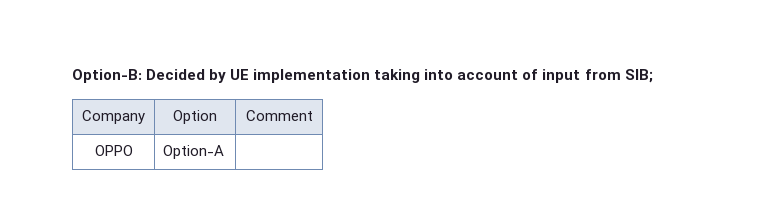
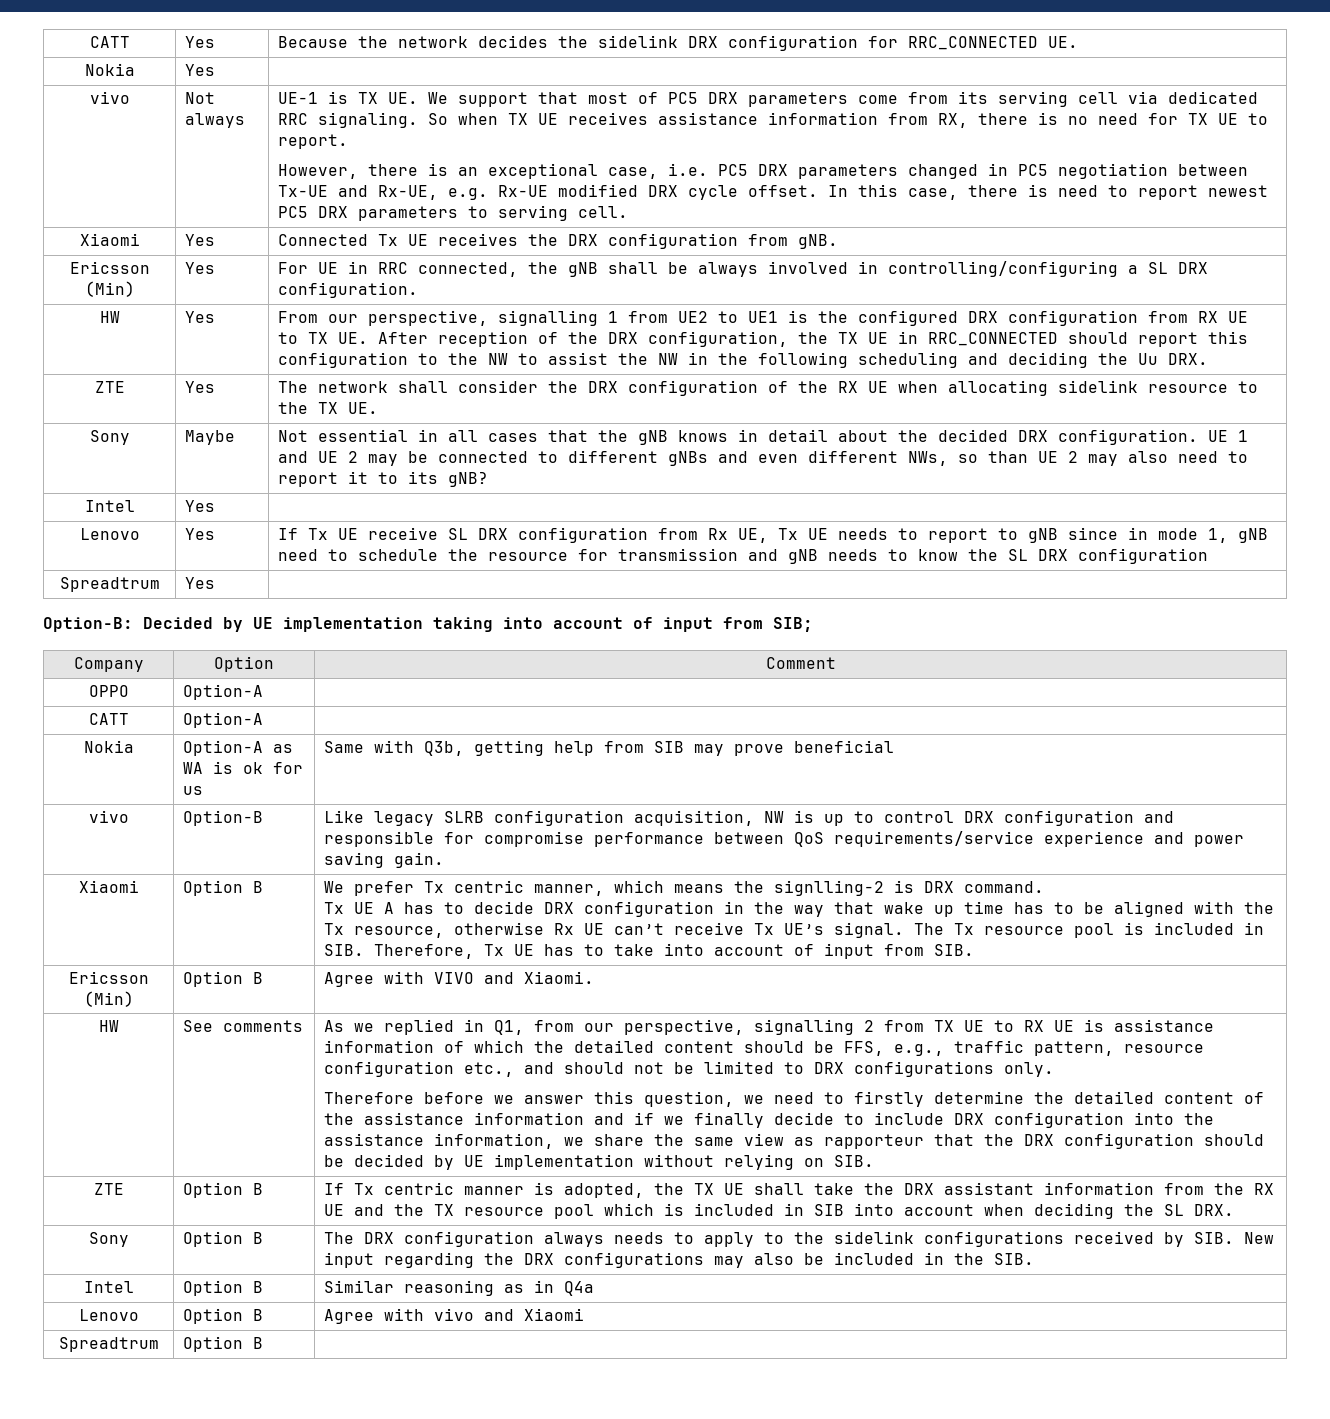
+ CATT | Yes | Because the network decides the sidelink DRX configuration for RRC_CONNECTED UE.
+ Nokia | Yes |
+ vivo | Not always | UE-1 is TX UE. We support that most of PC5 DRX parameters come from its serving cell via dedicated RRC signaling. So when TX UE receives assistance information from RX, there is no need for TX UE to report.
+ However, there is an exceptional case, i.e. PC5 DRX parameters changed in PC5 negotiation between Tx-UE and Rx-UE, e.g. Rx-UE modified DRX cycle offset. In this case, there is need to report newest PC5 DRX parameters to serving cell.
+ Xiaomi | Yes | Connected Tx UE receives the DRX configuration from gNB.
+ Ericsson (Min) | Yes | For UE in RRC connected, the gNB shall be always involved in controlling/configuring a SL DRX configuration.
+ HW | Yes | From our perspective, signalling 1 from UE2 to UE1 is the configured DRX configuration from RX UE to TX UE. After reception of the DRX configuration, the TX UE in RRC_CONNECTED should report this configuration to the NW to assist the NW in the following scheduling and deciding the Uu DRX.
+ ZTE | Yes | The network shall consider the DRX configuration of the RX UE when allocating sidelink resource to the TX UE.
+ Sony | Maybe | Not essential in all cases that the gNB knows in detail about the decided DRX configuration. UE 1 and UE 2 may be connected to different gNBs and even different NWs, so than UE 2 may also need to report it to its gNB?
+ Intel | Yes |
+ Lenovo | Yes | If Tx UE receive SL DRX configuration from Rx UE, Tx UE needs to report to gNB since in mode 1, gNB need to schedule the resource for transmission and gNB needs to know the SL DRX configuration
+ Spreadtrum | Yes |
+ CATT | Option-A |
+ Nokia | Option-A as WA is ok for us | Same with Q3b, getting help from SIB may prove beneficial
+ vivo | Option-B | Like legacy SLRB configuration acquisition, NW is up to control DRX configuration and responsible for compromise performance between QoS requirements/service experience and power saving gain.
+ Xiaomi | Option B | We prefer Tx centric manner, which means the signlling-2 is DRX command.
+ Tx UE A has to decide DRX configuration in the way that wake up time has to be aligned with the Tx resource, otherwise Rx UE can’t receive Tx UE’s signal. The Tx resource pool is included in SIB. Therefore, Tx UE has to take into account of input from SIB.
+ Ericsson (Min) | Option B | Agree with VIVO and Xiaomi.
+ HW | See comments | As we replied in Q1, from our perspective, signalling 2 from TX UE to RX UE is assistance information of which the detailed content should be FFS, e.g., traffic pattern, resource configuration etc., and should not be limited to DRX configurations only.
+ Therefore before we answer this question, we need to firstly determine the detailed content of the assistance information and if we finally decide to include DRX configuration into the assistance information, we share the same view as rapporteur that the DRX configuration should be decided by UE implementation without relying on SIB.
+ ZTE | Option B | If Tx centric manner is adopted, the TX UE shall take the DRX assistant information from the RX UE and the TX resource pool which is included in SIB into account when deciding the SL DRX.
+ Sony | Option B | The DRX configuration always needs to apply to the sidelink configurations received by SIB. New input regarding the DRX configurations may also be included in the SIB.
+ Intel | Option B | Similar reasoning as in Q4a
+ Lenovo | Option B | Agree with vivo and Xiaomi
+ Spreadtrum | Option B |

